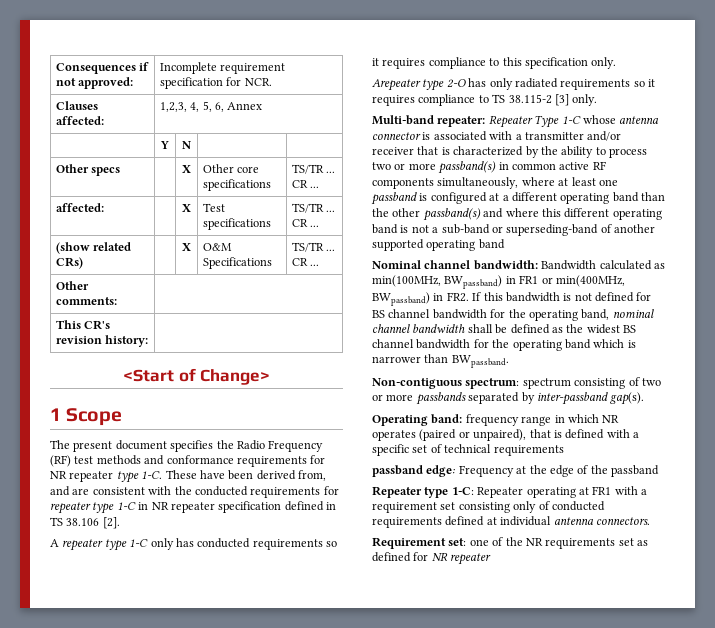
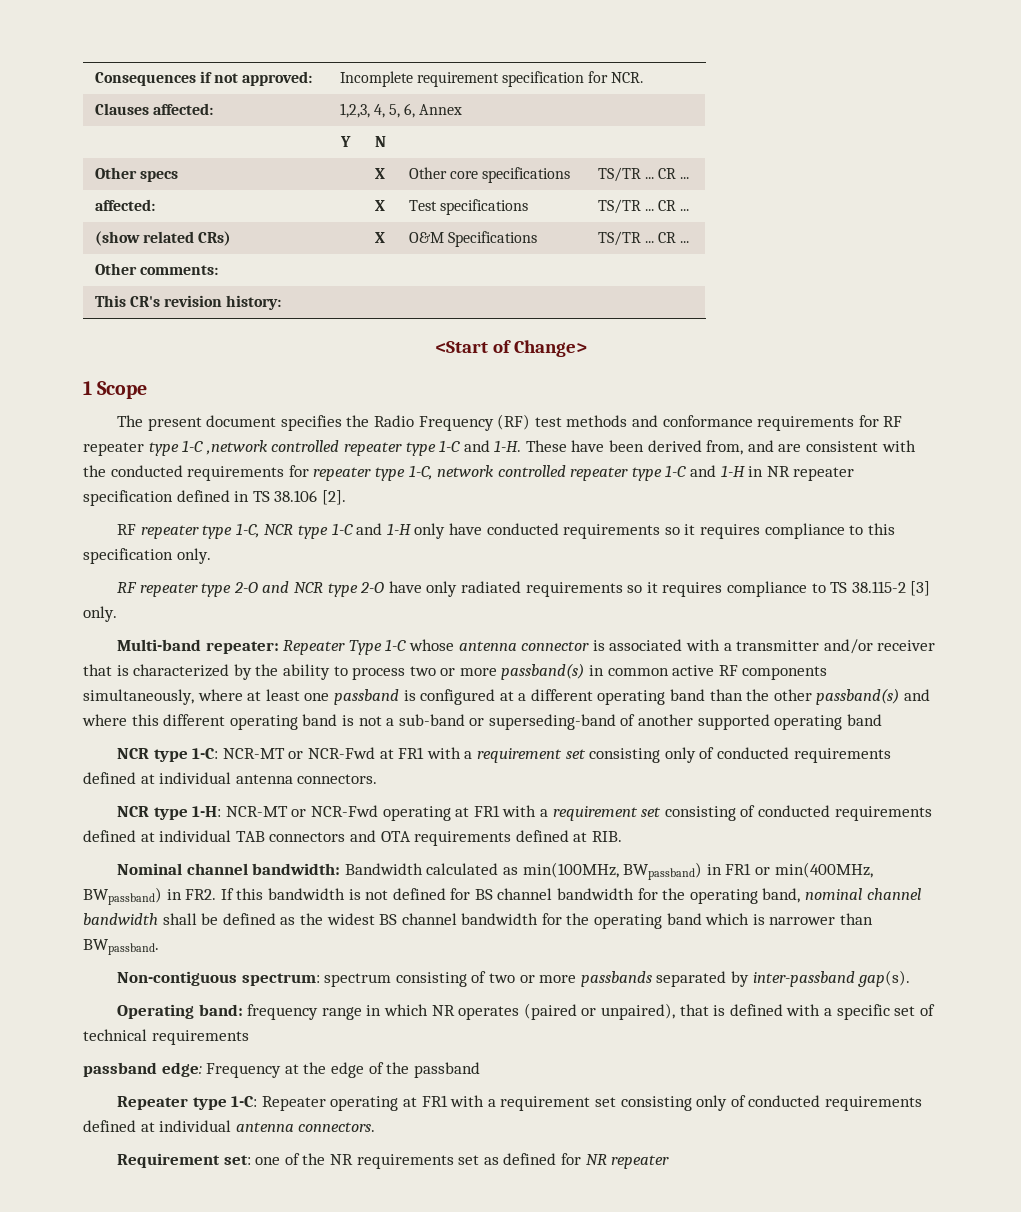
- The present document specifies the Radio Frequency (RF) test methods and conformance requirements for NR repeater type 1-C.
+ The present document specifies the Radio Frequency (RF) test methods and conformance requirements for RF repeater type 1-C ,network controlled repeater type 1-C and 1-H.
- These have been derived from, and are consistent with the conducted requirements for repeater type 1-C in NR repeater specification defined in TS 38.106 [2].
+ These have been derived from, and are consistent with the conducted requirements for repeater type 1-C, network controlled repeater type 1-C and 1-H in NR repeater specification defined in TS 38.106 [2].
- A repeater type 1-C only has conducted requirements so it requires compliance to this specification only.
+ RF repeater type 1-C, NCR type 1-C and 1-H only have conducted requirements so it requires compliance to this specification only.
- Arepeater type 2-O has only radiated requirements so it requires compliance to TS 38.115-2 [3] only.
+ RF repeater type 2-O and NCR type 2-O have only radiated requirements so it requires compliance to TS 38.115-2 [3] only.
+ NCR type 1-C: NCR-MT or NCR-Fwd at FR1 with a requirement set consisting only of conducted requirements defined at individual antenna connectors.
+ NCR type 1-H: NCR-MT or NCR-Fwd operating at FR1 with a requirement set consisting of conducted requirements defined at individual TAB connectors and OTA requirements defined at RIB.

